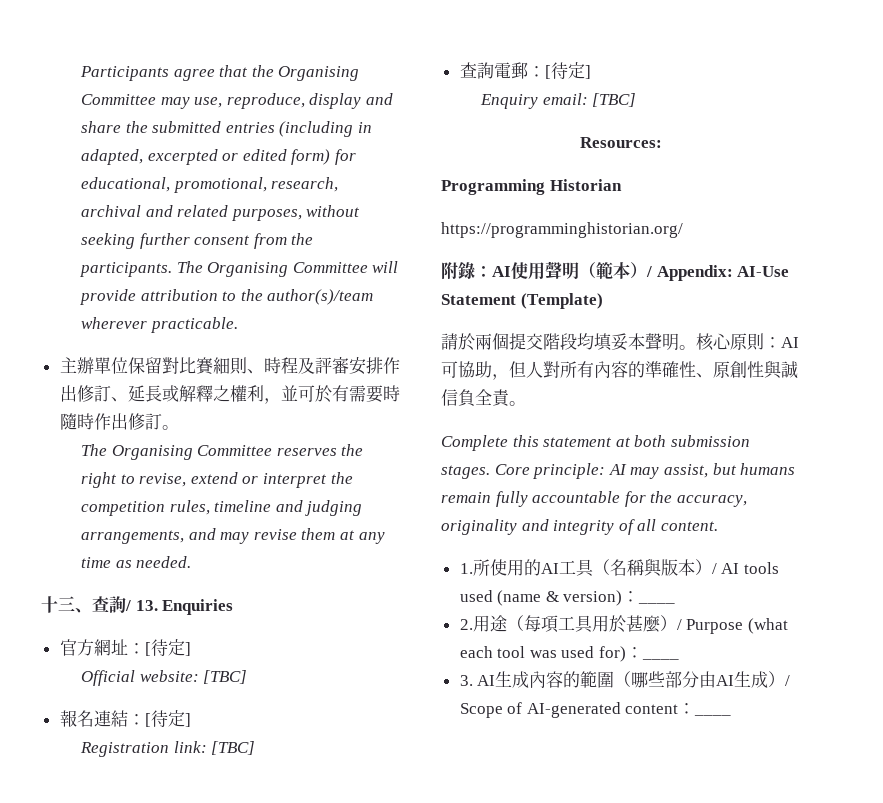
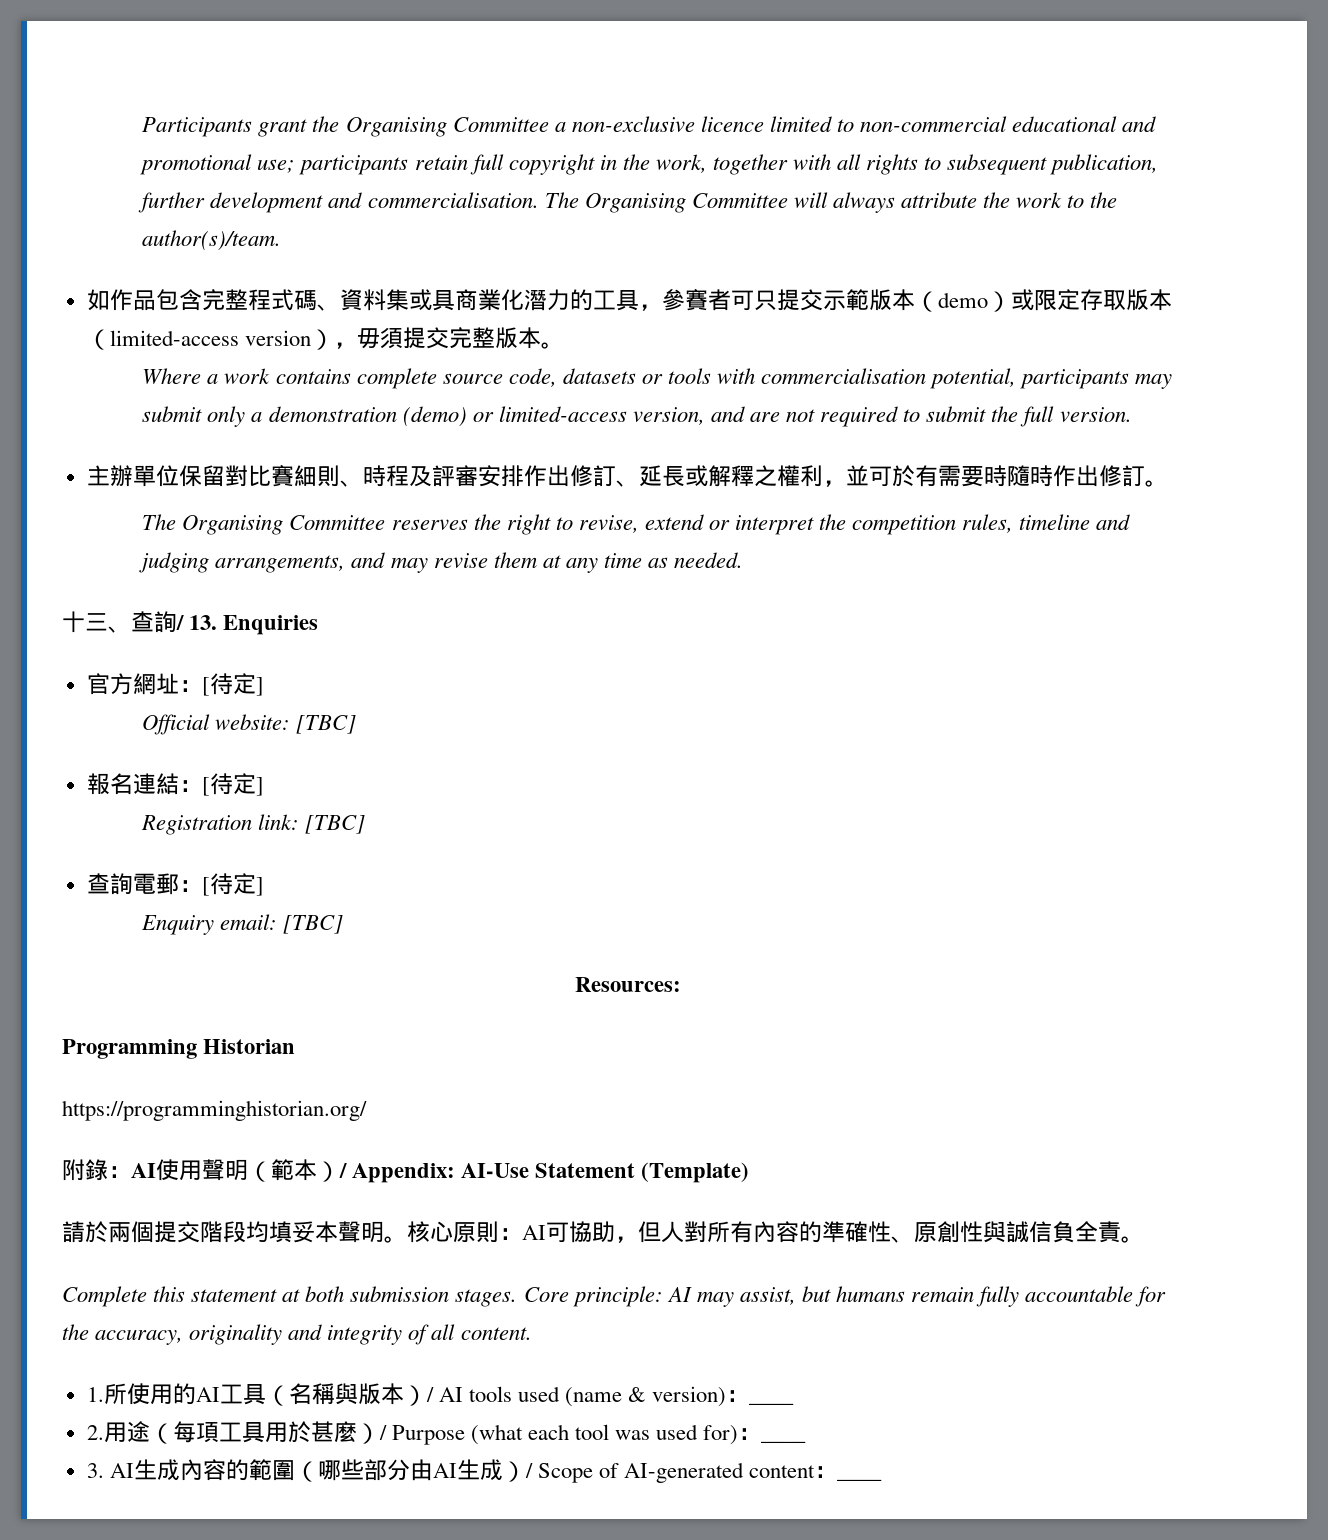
- Participants agree that the Organising Committee may use, reproduce, display and share the submitted entries (including in adapted, excerpted or edited form) for educational, promotional, research, archival and related purposes, without seeking further consent from the participants. The Organising Committee will provide attribution to the author(s)/team wherever practicable.
+ Participants grant the Organising Committee a non-exclusive licence limited to non-commercial educational and promotional use; participants retain full copyright in the work, together with all rights to subsequent publication, further development and commercialisation. The Organising Committee will always attribute the work to the author(s)/team.
+ 如作品包含完整程式碼、資料集或具商業化潛力的工具，參賽者可只提交示範版本（demo）或限定存取版本（limited-access version），毋須提交完整版本。
+ Where a work contains complete source code, datasets or tools with commercialisation potential, participants may submit only a demonstration (demo) or limited-access version, and are not required to submit the full version.

